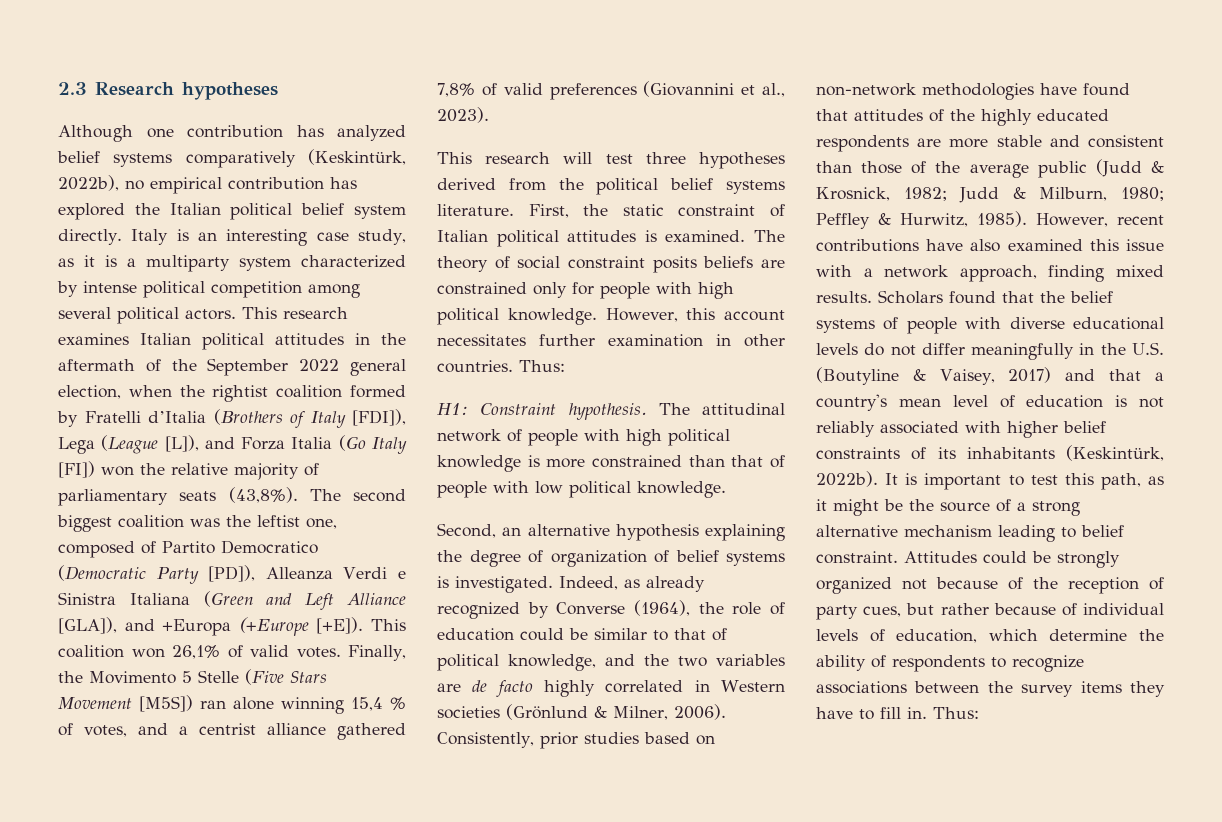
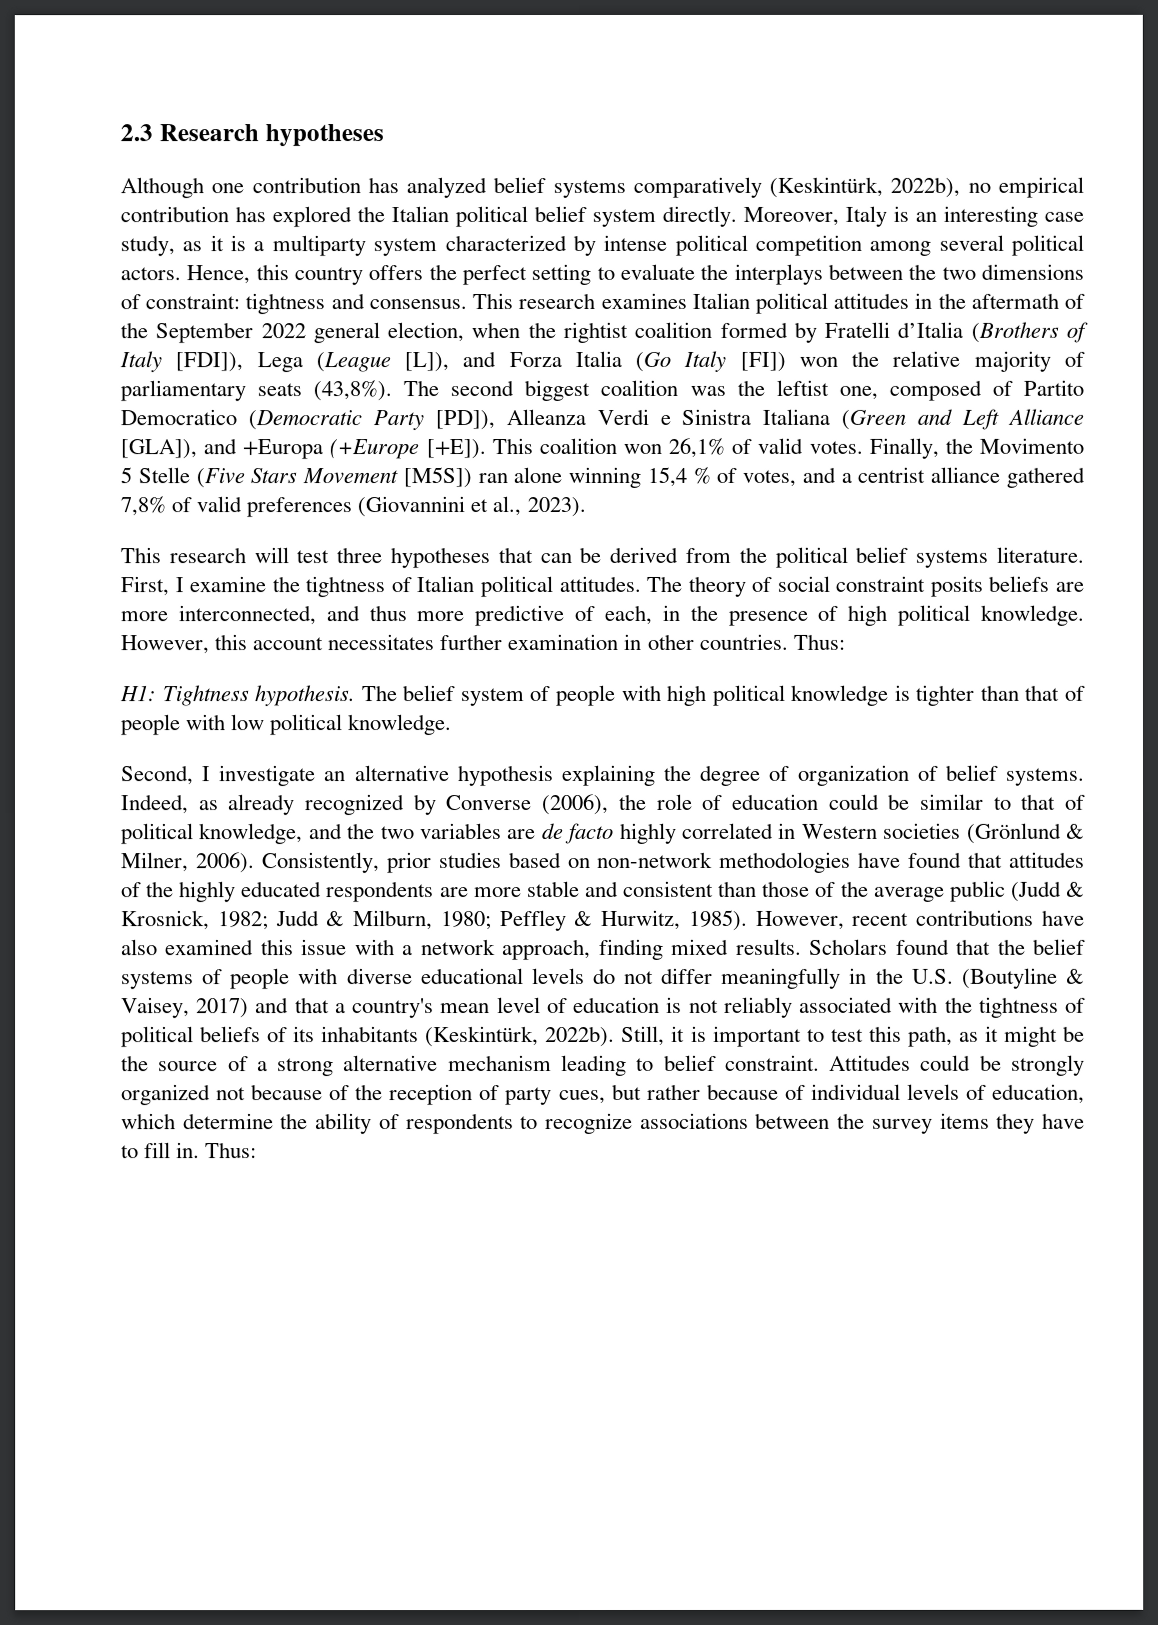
- Italy is an interesting case study, as it is a multiparty system characterized by intense political competition among several political actors.
+ Moreover, Italy is an interesting case study, as it is a multiparty system characterized by intense political competition among several political actors.
+ Hence, this country offers the perfect setting to evaluate the interplays between the two dimensions of constraint: tightness and consensus.
- This research will test three hypotheses derived from the political belief systems literature.
+ This research will test three hypotheses that can be derived from the political belief systems literature.
- First, the static constraint of Italian political attitudes is examined.
+ First, I examine the tightness of Italian political attitudes.
- The theory of social constraint posits beliefs are constrained only for people with high political knowledge.
+ The theory of social constraint posits beliefs are more interconnected, and thus more predictive of each, in the presence of high political knowledge.
- H1: Constraint hypothesis.
+ H1: Tightness hypothesis.
- The attitudinal network of people with high political knowledge is more constrained than that of people with low political knowledge.
+ The belief system of people with high political knowledge is tighter than that of people with low political knowledge.
- Second, an alternative hypothesis explaining the degree of organization of belief systems is investigated.
+ Second, I investigate an alternative hypothesis explaining the degree of organization of belief systems.
- Indeed, as already recognized by Converse (1964), the role of education could be similar to that of political knowledge, and the two variables are de facto highly correlated in Western societies (Grönlund & Milner, 2006).
+ Indeed, as already recognized by Converse (2006), the role of education could be similar to that of political knowledge, and the two variables are de facto highly correlated in Western societies (Grönlund & Milner, 2006).
- Scholars found that the belief systems of people with diverse educational levels do not differ meaningfully in the U.S. (Boutyline & Vaisey, 2017) and that a country's mean level of education is not reliably associated with higher belief constraints of its inhabitants (Keskintürk, 2022b).
+ Scholars found that the belief systems of people with diverse educational levels do not differ meaningfully in the U.S. (Boutyline & Vaisey, 2017) and that a country's mean level of education is not reliably associated with the tightness of political beliefs of its inhabitants (Keskintürk, 2022b).
- It is important to test this path, as it might be the source of a strong alternative mechanism leading to belief constraint.
+ Still, it is important to test this path, as it might be the source of a strong alternative mechanism leading to belief constraint.

